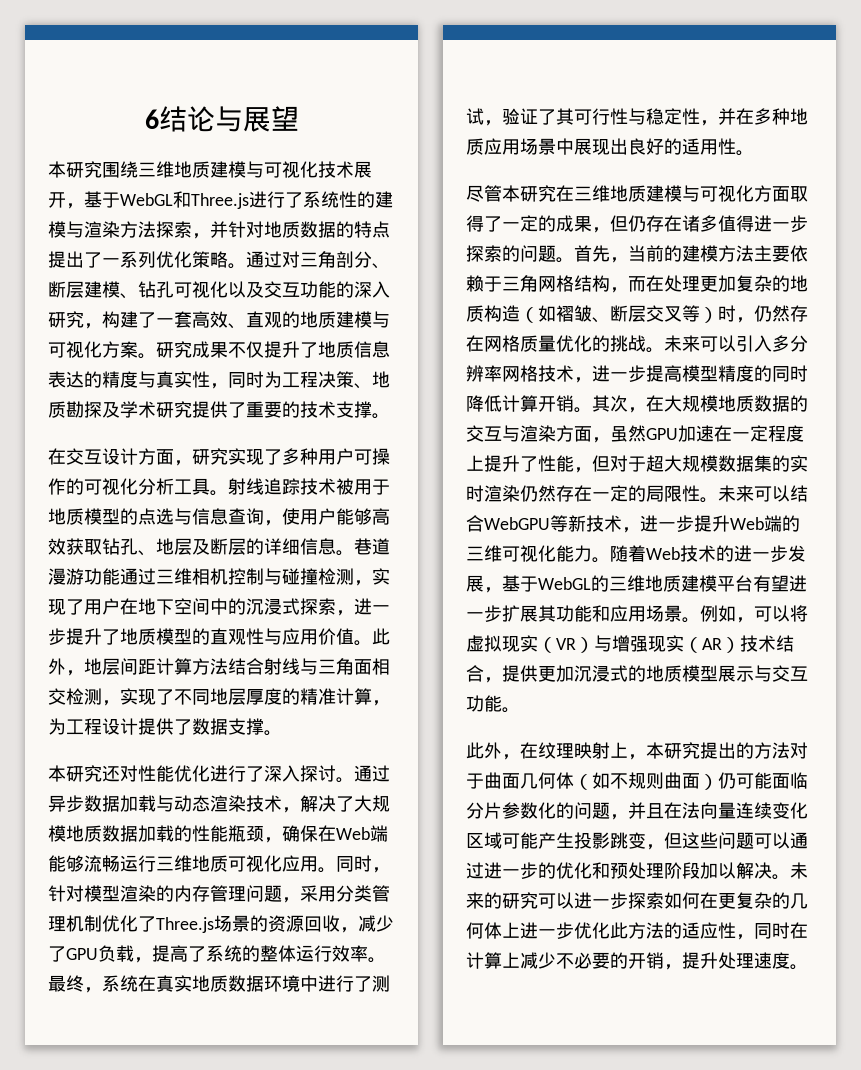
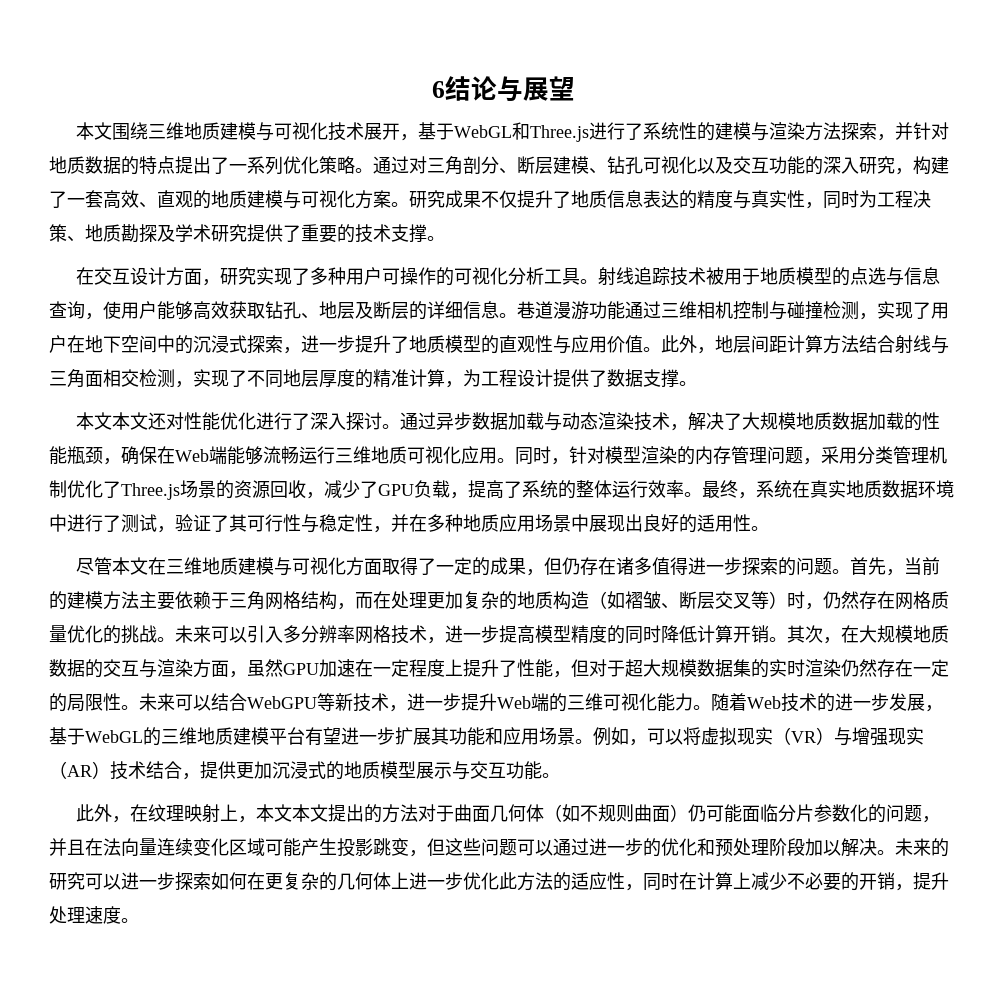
- 本研究围绕三维地质建模与可视化技术展开，基于WebGL和Three.js进行了系统性的建模与渲染方法探索，并针对地质数据的特点提出了一系列优化策略。
+ 本文围绕三维地质建模与可视化技术展开，基于WebGL和Three.js进行了系统性的建模与渲染方法探索，并针对地质数据的特点提出了一系列优化策略。
- 本研究还对性能优化进行了深入探讨。
+ 本文本文还对性能优化进行了深入探讨。
- 尽管本研究在三维地质建模与可视化方面取得了一定的成果，但仍存在诸多值得进一步探索的问题。
+ 尽管本文在三维地质建模与可视化方面取得了一定的成果，但仍存在诸多值得进一步探索的问题。
- 此外，在纹理映射上，本研究提出的方法对于曲面几何体（如不规则曲面）仍可能面临分片参数化的问题，并且在法向量连续变化区域可能产生投影跳变，但这些问题可以通过进一步的优化和预处理阶段加以解决。
+ 此外，在纹理映射上，本文本文提出的方法对于曲面几何体（如不规则曲面）仍可能面临分片参数化的问题，并且在法向量连续变化区域可能产生投影跳变，但这些问题可以通过进一步的优化和预处理阶段加以解决。

